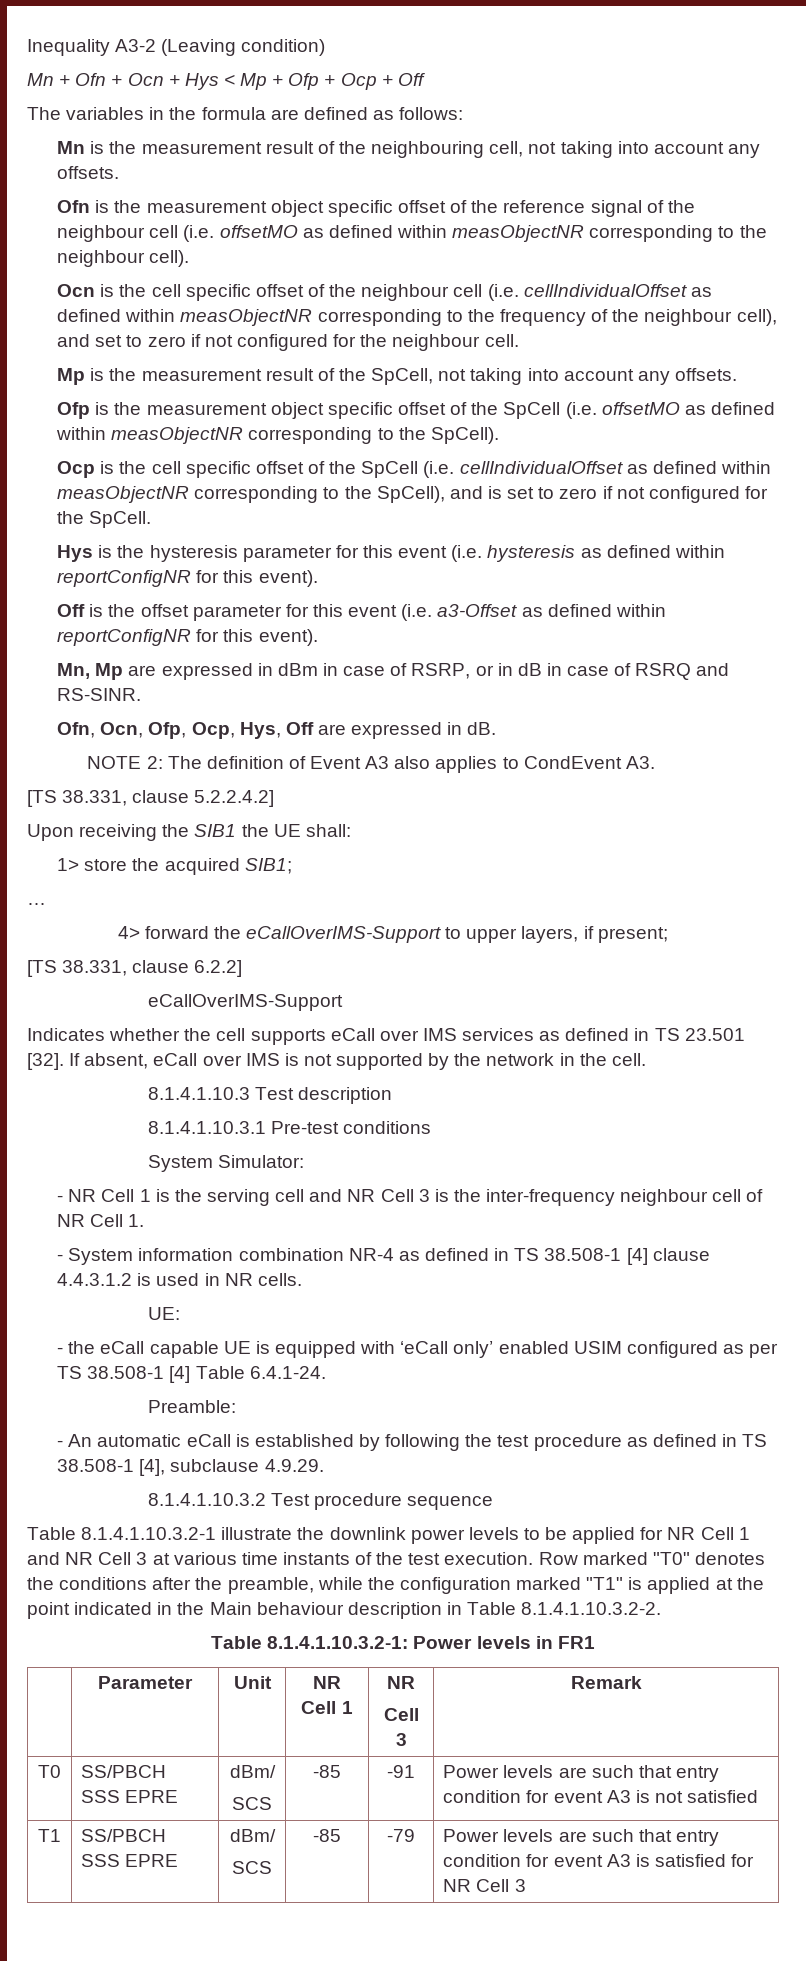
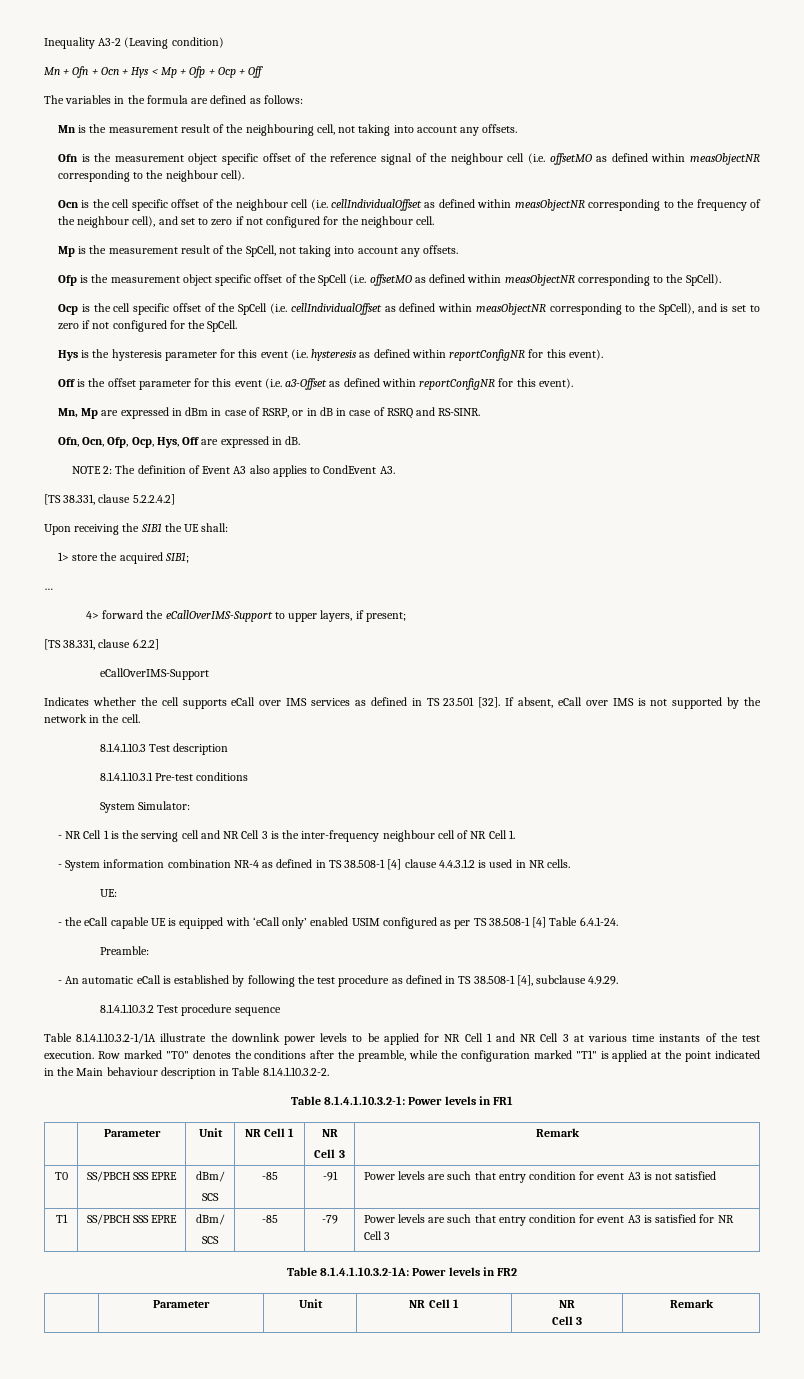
- Table 8.1.4.1.10.3.2-1 illustrate the downlink power levels to be applied for NR Cell 1 and NR Cell 3 at various time instants of the test execution.
+ Table 8.1.4.1.10.3.2-1/1A illustrate the downlink power levels to be applied for NR Cell 1 and NR Cell 3 at various time instants of the test execution.
+ Table 8.1.4.1.10.3.2-1A: Power levels in FR2
+ | Parameter | Unit | NR Cell 1 | NR
+ Cell 3 | Remark

